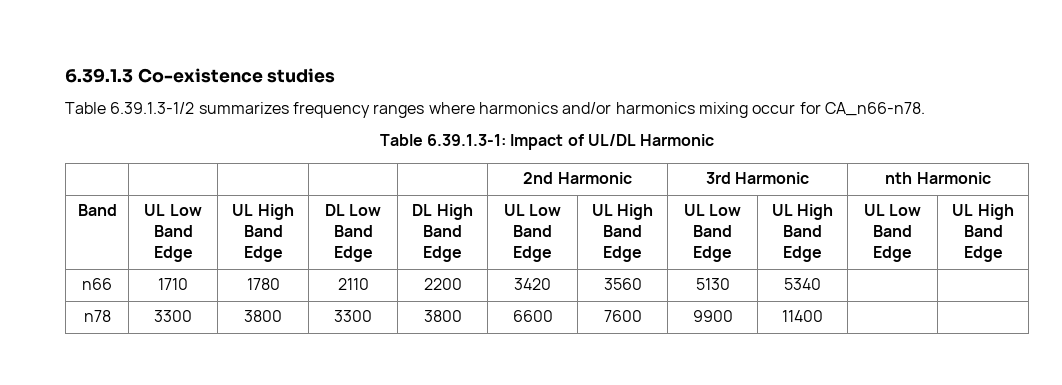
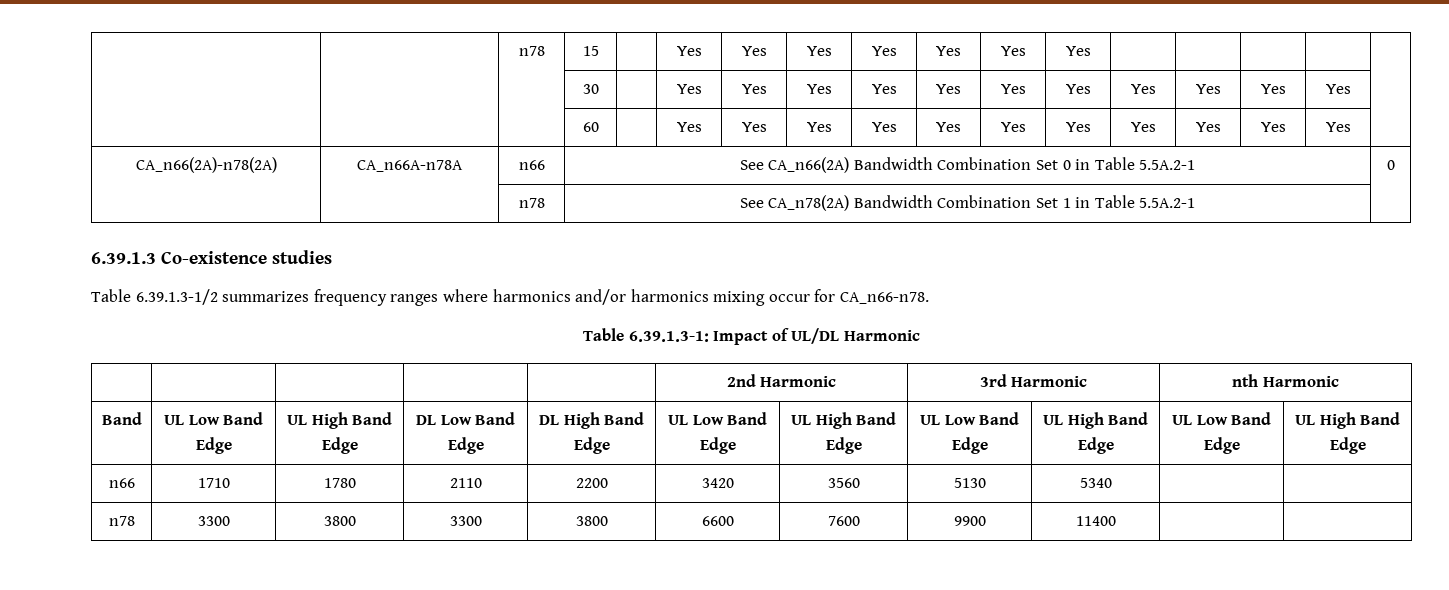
+ | | n78 | 15 | | Yes | Yes | Yes | Yes | Yes | Yes | Yes | | | | |
+ | | | 30 | | Yes | Yes | Yes | Yes | Yes | Yes | Yes | Yes | Yes | Yes | Yes |
+ | | | 60 | | Yes | Yes | Yes | Yes | Yes | Yes | Yes | Yes | Yes | Yes | Yes |
+ CA_n66(2A)-n78(2A) | CA_n66A-n78A | n66 | See CA_n66(2A) Bandwidth Combination Set 0 in Table 5.5A.2-1 | 0
+ | | n78 | See CA_n78(2A) Bandwidth Combination Set 1 in Table 5.5A.2-1 |

